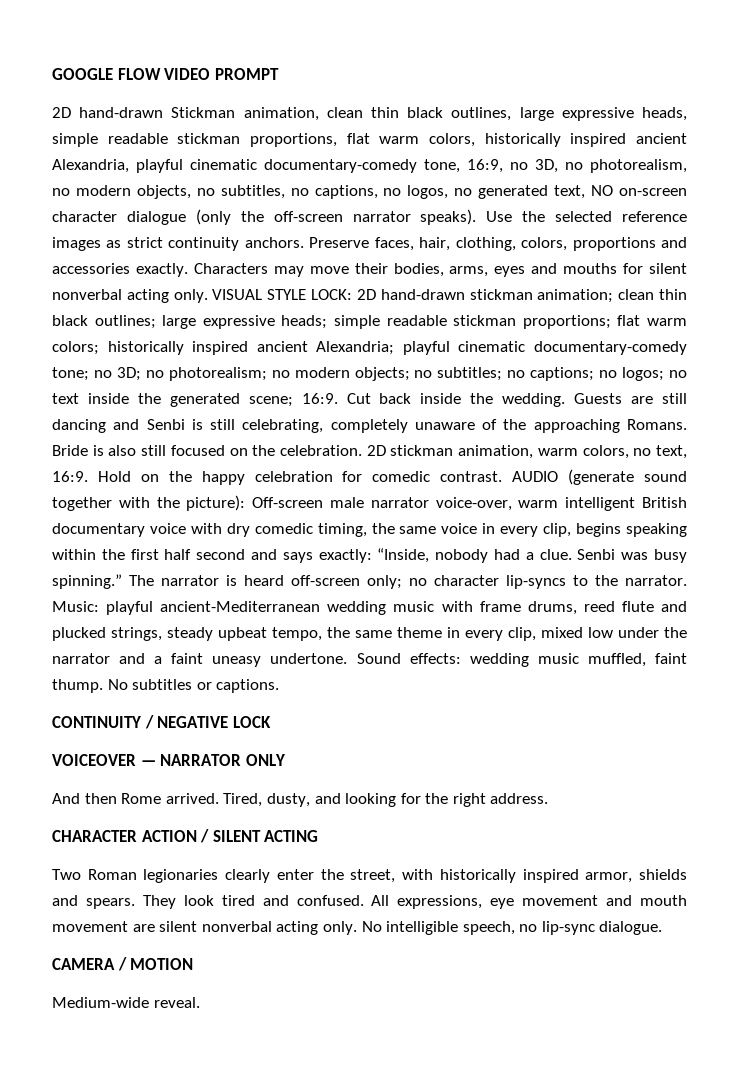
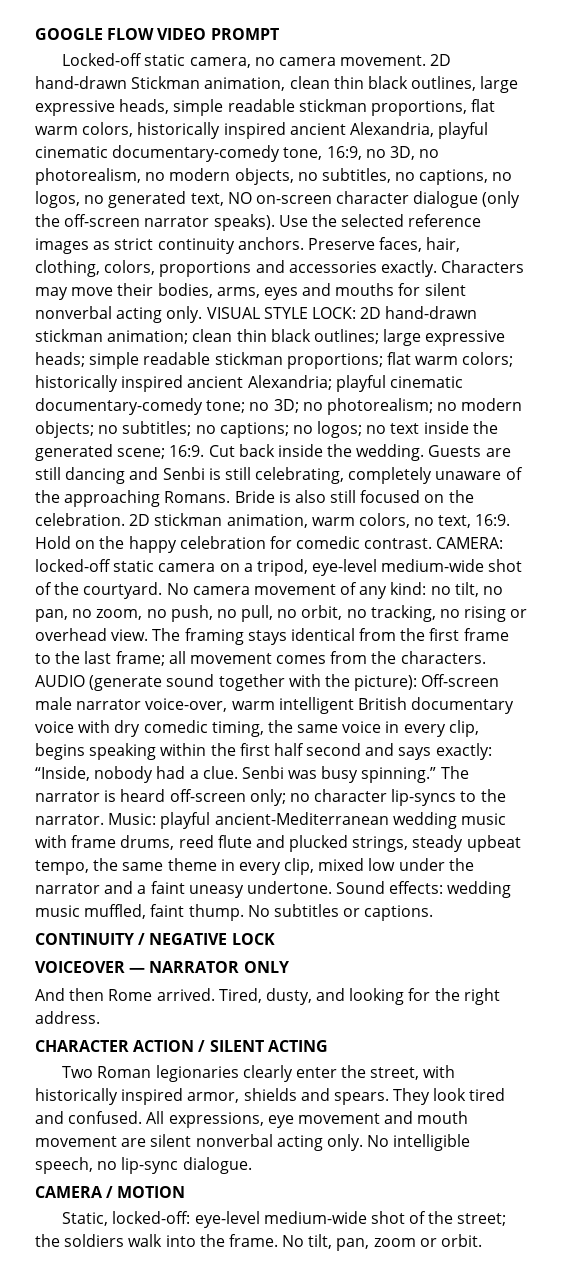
+ Locked-off static camera, no camera movement.
+ CAMERA: locked-off static camera on a tripod, eye-level medium-wide shot of the courtyard. No camera movement of any kind: no tilt, no pan, no zoom, no push, no pull, no orbit, no tracking, no rising or overhead view. The framing stays identical from the first frame to the last frame; all movement comes from the characters.
- Medium-wide reveal.
+ Static, locked-off: eye-level medium-wide shot of the street; the soldiers walk into the frame. No tilt, pan, zoom or orbit.

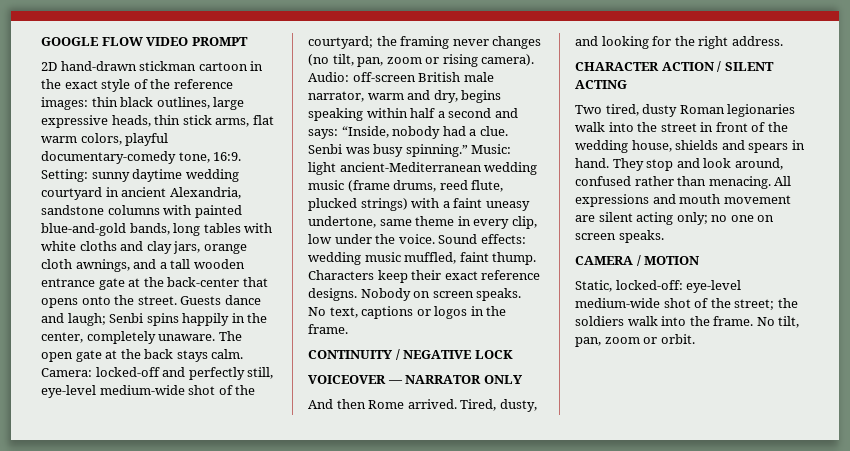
- Locked-off static camera, no camera movement. 2D hand-drawn Stickman animation, clean thin black outlines, large expressive heads, simple readable stickman proportions, flat warm colors, historically inspired ancient Alexandria, playful cinematic documentary-comedy tone, 16:9, no 3D, no photorealism, no modern objects, no subtitles, no captions, no logos, no generated text, NO on-screen character dialogue (only the off-screen narrator speaks). Use the selected reference images as strict continuity anchors. Preserve faces, hair, clothing, colors, proportions and accessories exactly. Characters may move their bodies, arms, eyes and mouths for silent nonverbal acting only. VISUAL STYLE LOCK: 2D hand-drawn stickman animation; clean thin black outlines; large expressive heads; simple readable stickman proportions; flat warm colors; historically inspired ancient Alexandria; playful cinematic documentary-comedy tone; no 3D; no photorealism; no modern objects; no subtitles; no captions; no logos; no text inside the generated scene; 16:9. Cut back inside the wedding. Guests are still dancing and Senbi is still celebrating, completely unaware of the approaching Romans. Bride is also still focused on the celebration. 2D stickman animation, warm colors, no text, 16:9. Hold on the happy celebration for comedic contrast. CAMERA: locked-off static camera on a tripod, eye-level medium-wide shot of the courtyard. No camera movement of any kind: no tilt, no pan, no zoom, no push, no pull, no orbit, no tracking, no rising or overhead view. The framing stays identical from the first frame to the last frame; all movement comes from the characters. AUDIO (generate sound together with the picture): Off-screen male narrator voice-over, warm intelligent British documentary voice with dry comedic timing, the same voice in every clip, begins speaking within the first half second and says exactly: “Inside, nobody had a clue.
+ 2D hand-drawn stickman cartoon in the exact style of the reference images: thin black outlines, large expressive heads, thin stick arms, flat warm colors, playful documentary-comedy tone, 16:9. Setting: sunny daytime wedding courtyard in ancient Alexandria, sandstone columns with painted blue-and-gold bands, long tables with white cloths and clay jars, orange cloth awnings, and a tall wooden entrance gate at the back-center that opens onto the street. Guests dance and laugh; Senbi spins happily in the center, completely unaware. The open gate at the back stays calm. Camera: locked-off and perfectly still, eye-level medium-wide shot of the courtyard; the framing never changes (no tilt, pan, zoom or rising camera). Audio: off-screen British male narrator, warm and dry, begins speaking within half a second and says: “Inside, nobody had a clue.
- The narrator is heard off-screen only; no character lip-syncs to the narrator. Music: playful ancient-Mediterranean wedding music with frame drums, reed flute and plucked strings, steady upbeat tempo, the same theme in every clip, mixed low under the narrator and a faint uneasy undertone.
+ Music: light ancient-Mediterranean wedding music (frame drums, reed flute, plucked strings) with a faint uneasy undertone, same theme in every clip, low under the voice.
- No subtitles or captions.
+ Characters keep their exact reference designs. Nobody on screen speaks. No text, captions or logos in the frame.
- Two Roman legionaries clearly enter the street, with historically inspired armor, shields and spears. They look tired and confused. All expressions, eye movement and mouth movement are silent nonverbal acting only. No intelligible speech, no lip-sync dialogue.
+ Two tired, dusty Roman legionaries walk into the street in front of the wedding house, shields and spears in hand. They stop and look around, confused rather than menacing. All expressions and mouth movement are silent acting only; no one on screen speaks.

